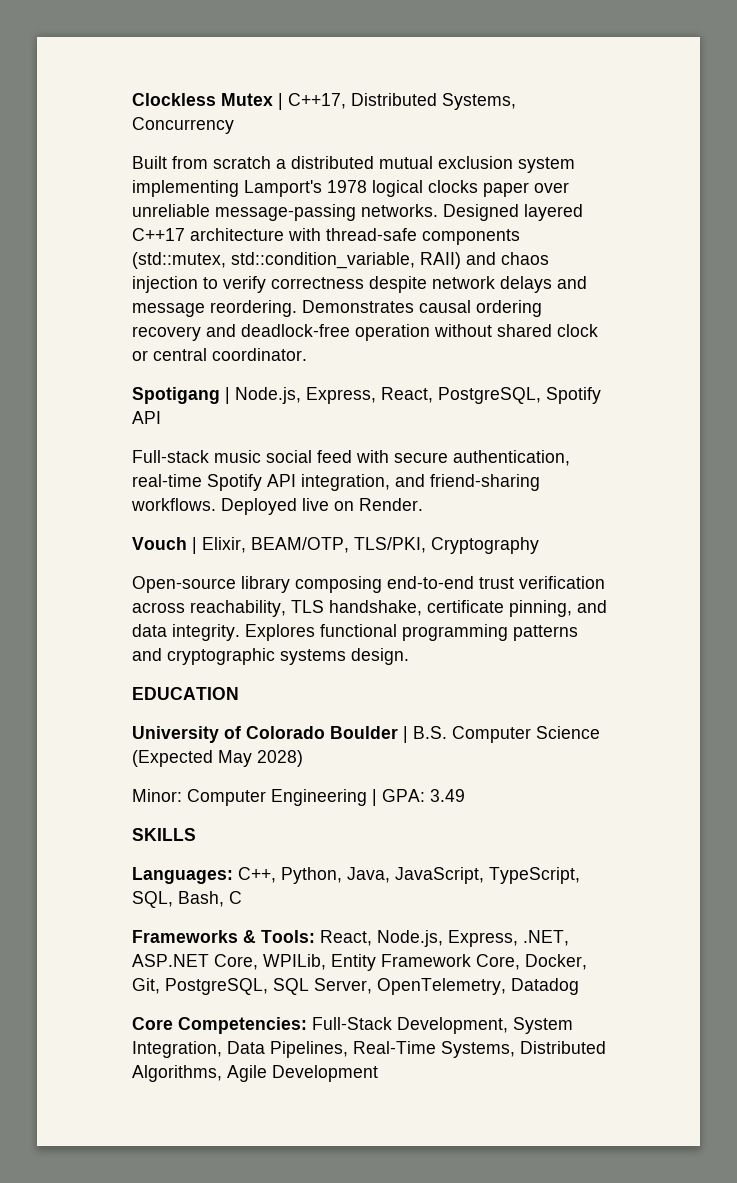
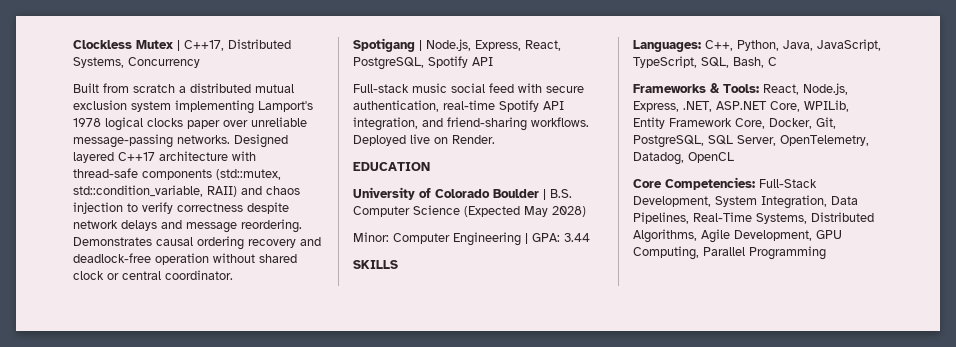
- Vouch | Elixir, BEAM/OTP, TLS/PKI, Cryptography
- Open-source library composing end-to-end trust verification across reachability, TLS handshake, certificate pinning, and data integrity. Explores functional programming patterns and cryptographic systems design.
- Minor: Computer Engineering | GPA: 3.49
+ Minor: Computer Engineering | GPA: 3.44
- Frameworks & Tools: React, Node.js, Express, .NET, ASP.NET Core, WPILib, Entity Framework Core, Docker, Git, PostgreSQL, SQL Server, OpenTelemetry, Datadog
+ Frameworks & Tools: React, Node.js, Express, .NET, ASP.NET Core, WPILib, Entity Framework Core, Docker, Git, PostgreSQL, SQL Server, OpenTelemetry, Datadog, OpenCL
- Core Competencies: Full-Stack Development, System Integration, Data Pipelines, Real-Time Systems, Distributed Algorithms, Agile Development
+ Core Competencies: Full-Stack Development, System Integration, Data Pipelines, Real-Time Systems, Distributed Algorithms, Agile Development, GPU Computing, Parallel Programming

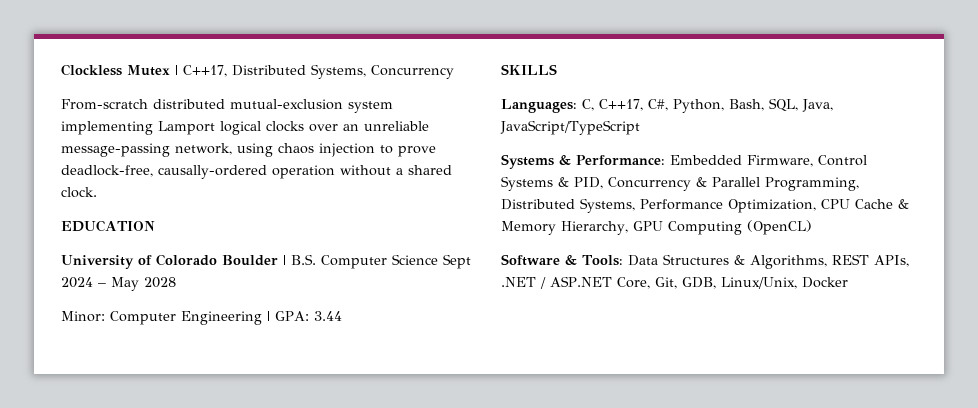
- Built from scratch a distributed mutual exclusion system implementing Lamport's 1978 logical clocks paper over unreliable message-passing networks. Designed layered C++17 architecture with thread-safe components (std::mutex, std::condition_variable, RAII) and chaos injection to verify correctness despite network delays and message reordering. Demonstrates causal ordering recovery and deadlock-free operation without shared clock or central coordinator.
- Spotigang | Node.js, Express, React, PostgreSQL, Spotify API
- Full-stack music social feed with secure authentication, real-time Spotify API integration, and friend-sharing workflows. Deployed live on Render.
+ From-scratch distributed mutual-exclusion system implementing Lamport logical clocks over an unreliable message-passing network, using chaos injection to prove deadlock-free, causally-ordered operation without a shared clock.
- University of Colorado Boulder | B.S. Computer Science (Expected May 2028)
+ University of Colorado Boulder | B.S. Computer Science Sept 2024 – May 2028
- Languages: C++, Python, Java, JavaScript, TypeScript, SQL, Bash, C
- Frameworks & Tools: React, Node.js, Express, .NET, ASP.NET Core, WPILib, Entity Framework Core, Docker, Git, PostgreSQL, SQL Server, OpenTelemetry, Datadog, OpenCL
- Core Competencies: Full-Stack Development, System Integration, Data Pipelines, Real-Time Systems, Distributed Algorithms, Agile Development, GPU Computing, Parallel Programming
+ Languages: C, C++17, C#, Python, Bash, SQL, Java, JavaScript/TypeScript
+ Systems & Performance: Embedded Firmware, Control Systems & PID, Concurrency & Parallel Programming, Distributed Systems, Performance Optimization, CPU Cache & Memory Hierarchy, GPU Computing (OpenCL)
+ Software & Tools: Data Structures & Algorithms, REST APIs, .NET / ASP.NET Core, Git, GDB, Linux/Unix, Docker

